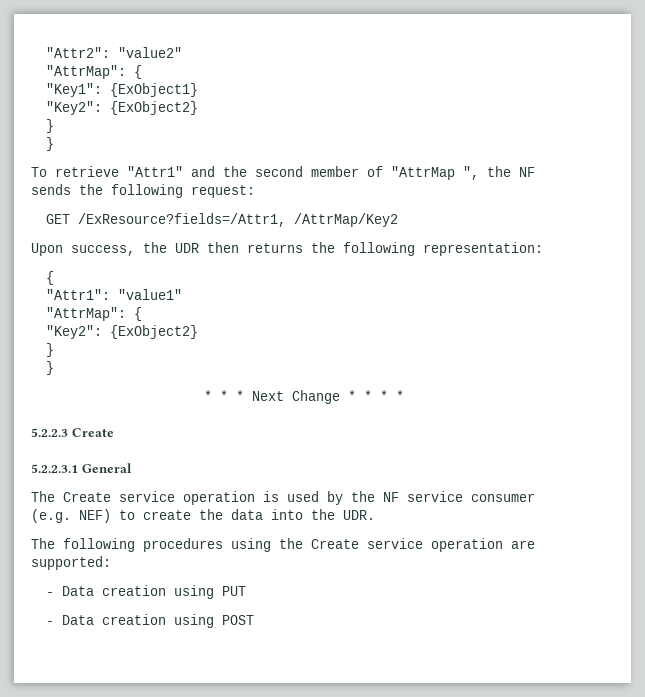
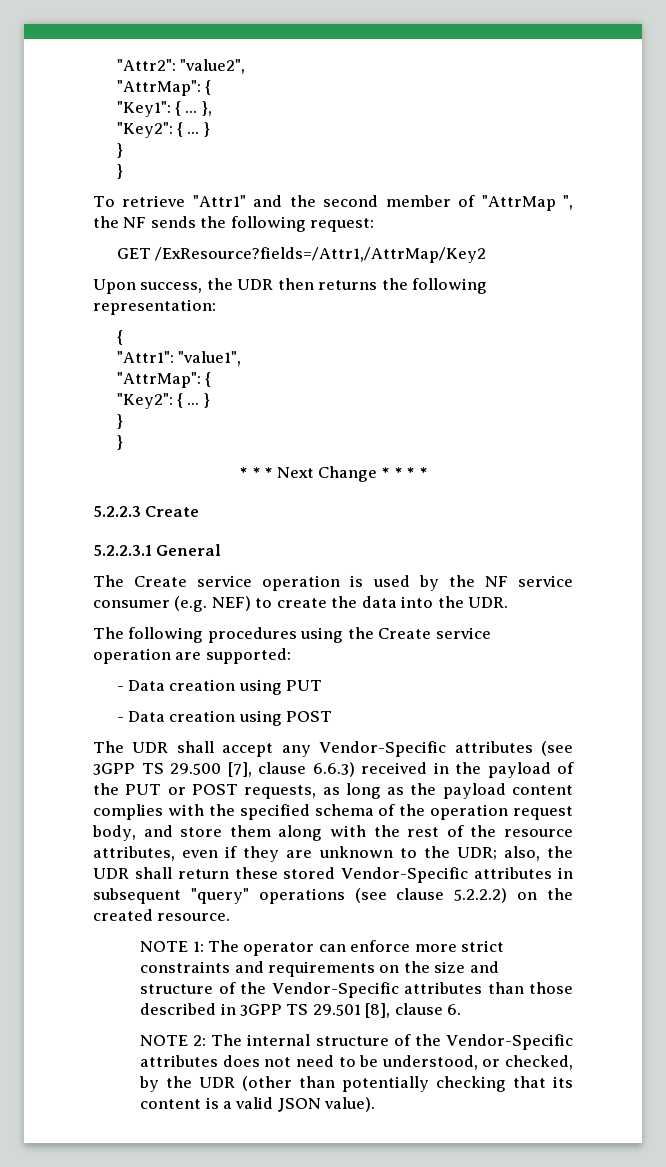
- "Attr2": "value2"
+ "Attr2": "value2",
- "Key1": {ExObject1}
- "Key2": {ExObject2}
+ "Key1": { ... },
+ "Key2": { ... }
- GET /ExResource?fields=/Attr1, /AttrMap/Key2
+ GET /ExResource?fields=/Attr1,/AttrMap/Key2
- "Attr1": "value1"
+ "Attr1": "value1",
  "AttrMap": {
- "Key2": {ExObject2}
+ "Key2": { ... }
+ The UDR shall accept any Vendor-Specific attributes (see 3GPP TS 29.500 [7], clause 6.6.3) received in the payload of the PUT or POST requests, as long as the payload content complies with the specified schema of the operation request body, and store them along with the rest of the resource attributes, even if they are unknown to the UDR; also, the UDR shall return these stored Vendor-Specific attributes in subsequent "query" operations (see clause 5.2.2.2) on the created resource.
+ NOTE 1: The operator can enforce more strict constraints and requirements on the size and structure of the Vendor-Specific attributes than those described in 3GPP TS 29.501 [8], clause 6.
+ NOTE 2: The internal structure of the Vendor-Specific attributes does not need to be understood, or checked, by the UDR (other than potentially checking that its content is a valid JSON value).

